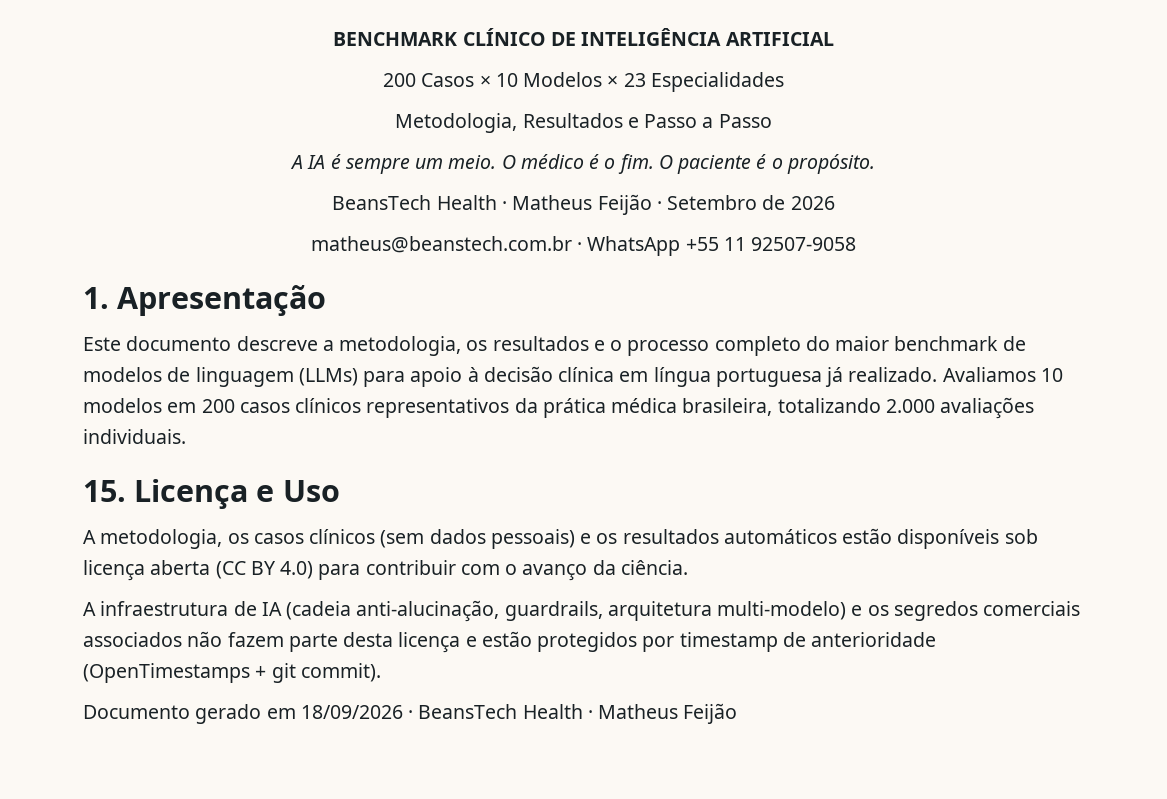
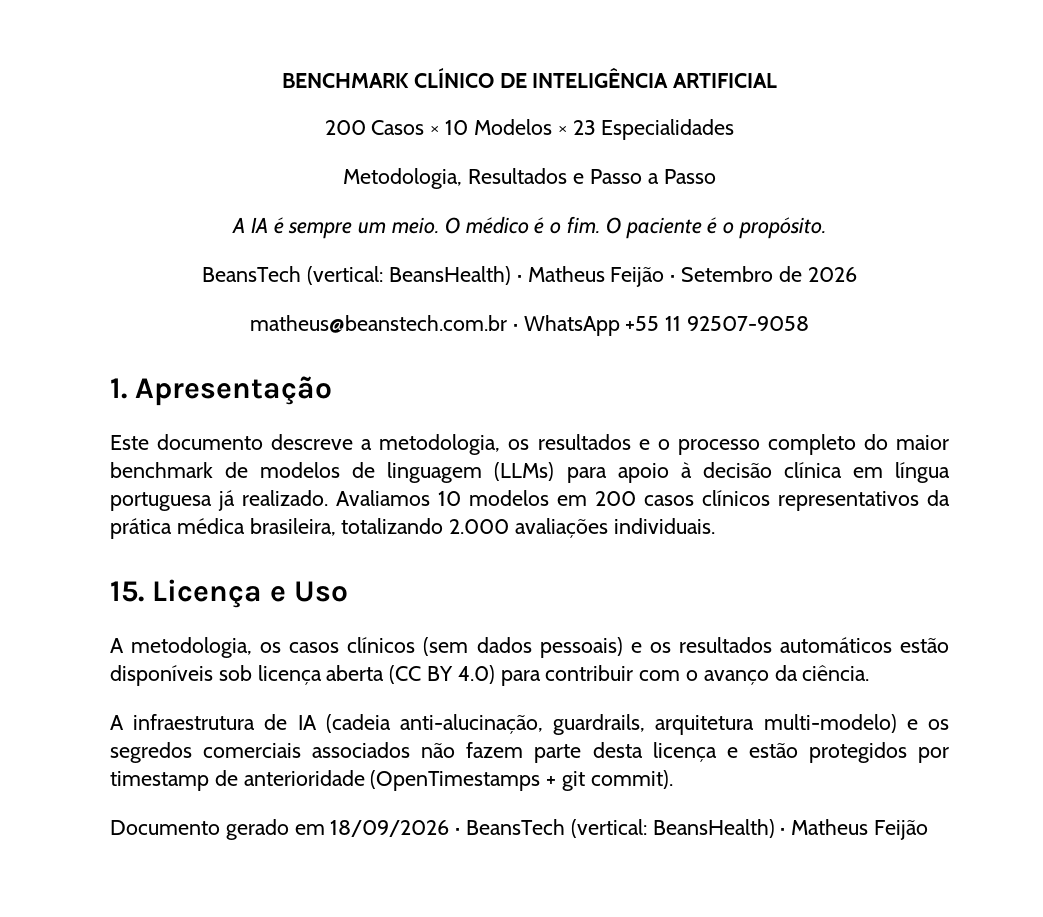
- BeansTech Health · Matheus Feijão · Setembro de 2026
+ BeansTech (vertical: BeansHealth) · Matheus Feijão · Setembro de 2026
- Documento gerado em 18/09/2026 · BeansTech Health · Matheus Feijão
+ Documento gerado em 18/09/2026 · BeansTech (vertical: BeansHealth) · Matheus Feijão

